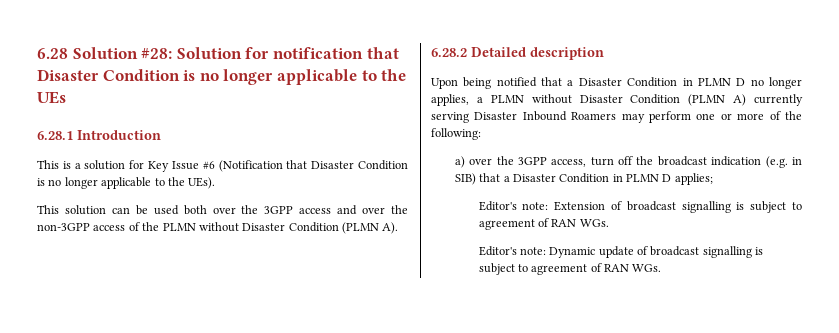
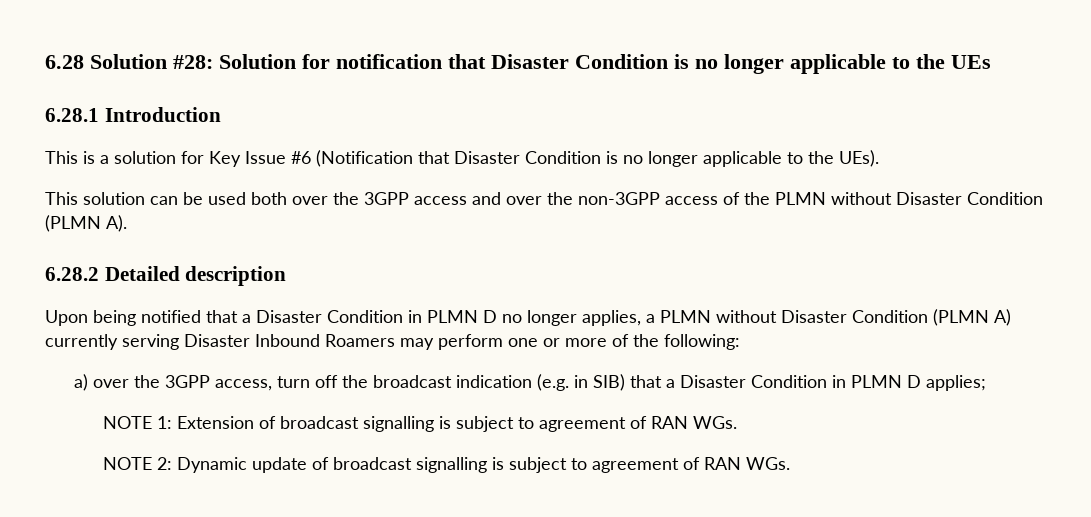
- Editor's note: Extension of broadcast signalling is subject to agreement of RAN WGs.
+ NOTE 1: Extension of broadcast signalling is subject to agreement of RAN WGs.
- Editor's note: Dynamic update of broadcast signalling is subject to agreement of RAN WGs.
+ NOTE 2: Dynamic update of broadcast signalling is subject to agreement of RAN WGs.

